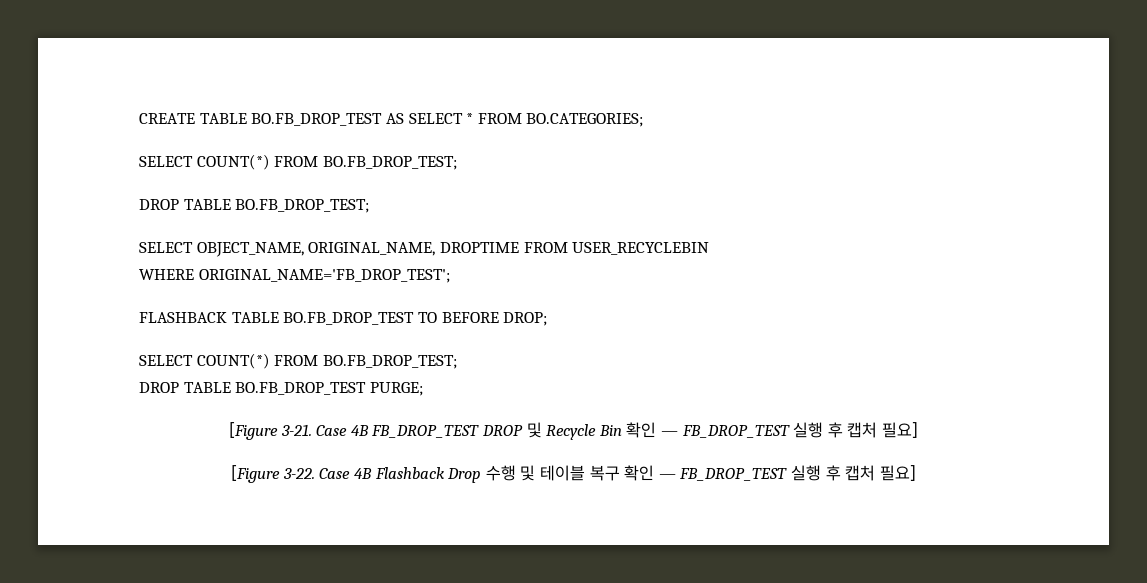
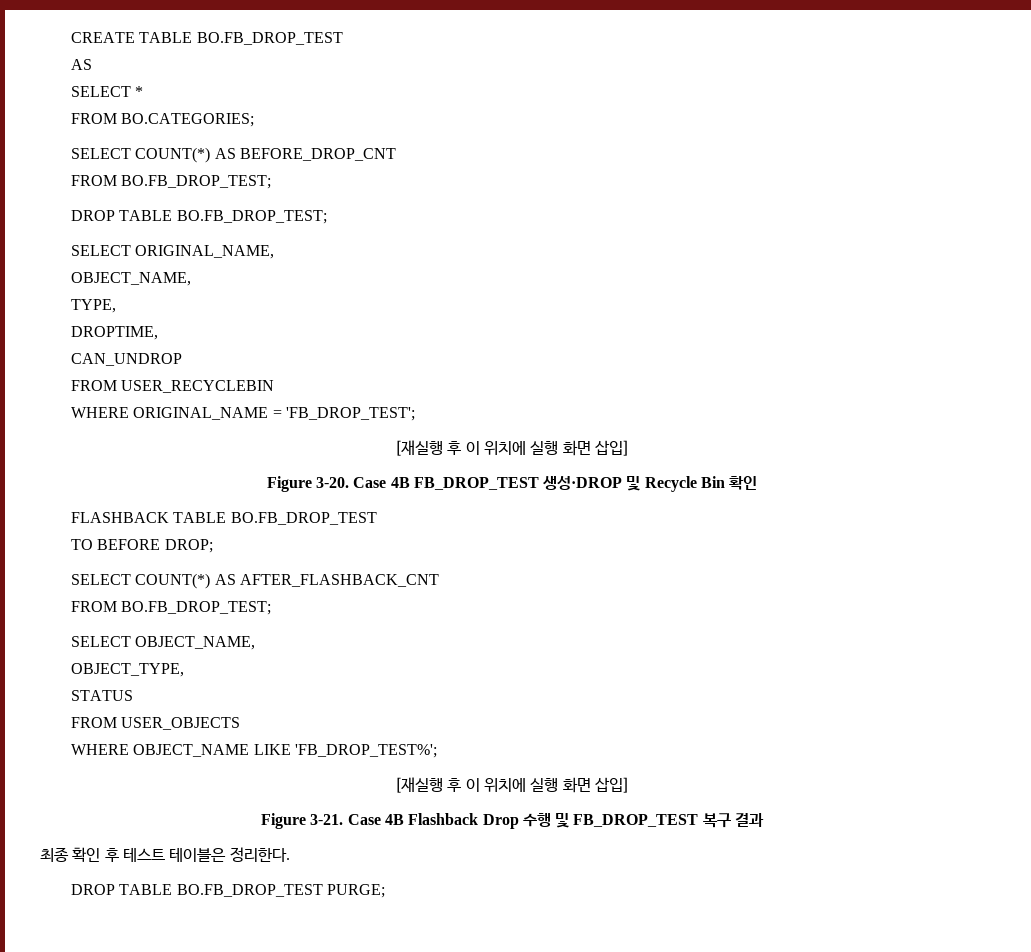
- CREATE TABLE BO.FB_DROP_TEST AS SELECT * FROM BO.CATEGORIES;
- SELECT COUNT(*) FROM BO.FB_DROP_TEST;
+ CREATE TABLE BO.FB_DROP_TEST
+ AS
+ SELECT *
+ FROM BO.CATEGORIES;
+ SELECT COUNT(*) AS BEFORE_DROP_CNT
+ FROM BO.FB_DROP_TEST;
- SELECT OBJECT_NAME, ORIGINAL_NAME, DROPTIME FROM USER_RECYCLEBIN
+ SELECT ORIGINAL_NAME,
+ OBJECT_NAME,
+ TYPE,
+ DROPTIME,
+ CAN_UNDROP
+ FROM USER_RECYCLEBIN
- WHERE ORIGINAL_NAME='FB_DROP_TEST';
+ WHERE ORIGINAL_NAME = 'FB_DROP_TEST';
+ ［재실행 후 이 위치에 실행 화면 삽입］
+ Figure 3-20. Case 4B FB_DROP_TEST 생성·DROP 및 Recycle Bin 확인
- FLASHBACK TABLE BO.FB_DROP_TEST TO BEFORE DROP;
- SELECT COUNT(*) FROM BO.FB_DROP_TEST;
+ FLASHBACK TABLE BO.FB_DROP_TEST
+ TO BEFORE DROP;
+ SELECT COUNT(*) AS AFTER_FLASHBACK_CNT
+ FROM BO.FB_DROP_TEST;
+ SELECT OBJECT_NAME,
+ OBJECT_TYPE,
+ STATUS
+ FROM USER_OBJECTS
+ WHERE OBJECT_NAME LIKE 'FB_DROP_TEST%';
+ ［재실행 후 이 위치에 실행 화면 삽입］
+ Figure 3-21. Case 4B Flashback Drop 수행 및 FB_DROP_TEST 복구 결과
+ 최종 확인 후 테스트 테이블은 정리한다.
  DROP TABLE BO.FB_DROP_TEST PURGE;
- ［Figure 3-21. Case 4B FB_DROP_TEST DROP 및 Recycle Bin 확인 — FB_DROP_TEST 실행 후 캡처 필요］
- ［Figure 3-22. Case 4B Flashback Drop 수행 및 테이블 복구 확인 — FB_DROP_TEST 실행 후 캡처 필요］

